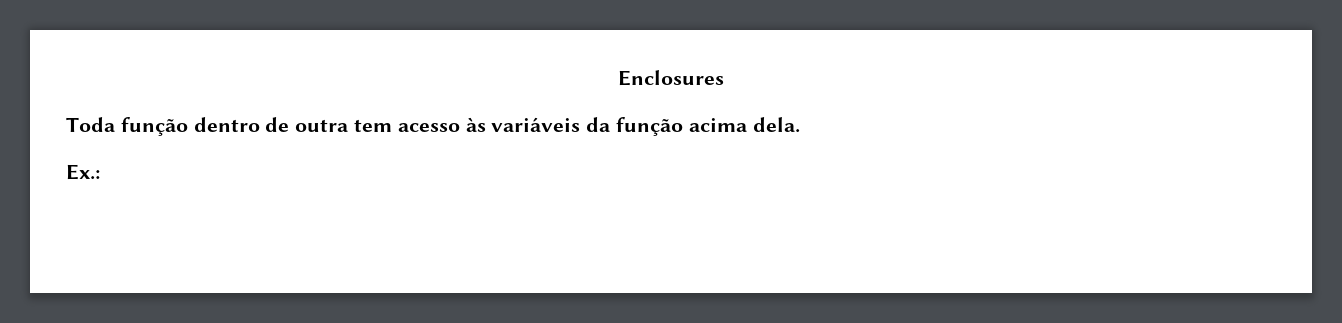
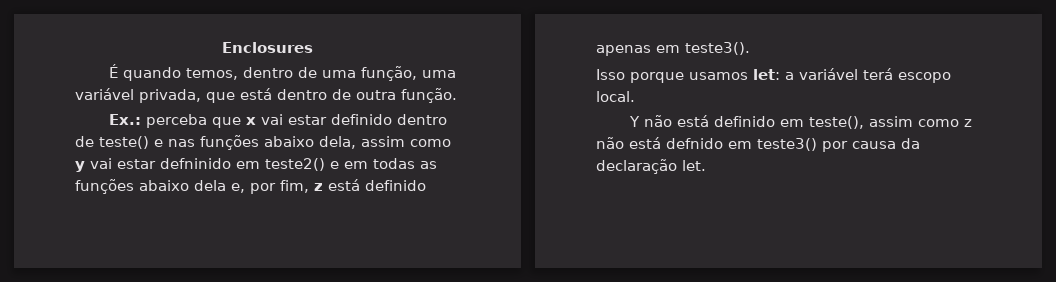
- Toda função dentro de outra tem acesso às variáveis da função acima dela.
- Ex.:
+ É quando temos, dentro de uma função, uma variável privada, que está dentro de outra função.
+ Ex.: perceba que x vai estar definido dentro de teste() e nas funções abaixo dela, assim como y vai estar defninido em teste2() e em todas as funções abaixo dela e, por fim, z está definido apenas em teste3().
+ Isso porque usamos let: a variável terá escopo local.
+ Y não está definido em teste(), assim como z não está defnido em teste3() por causa da declaração let.

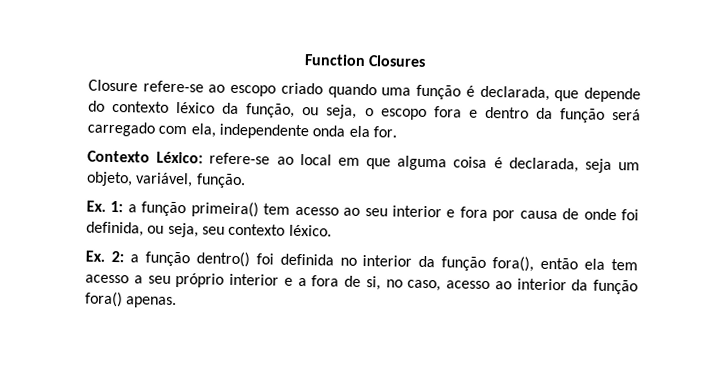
- Enclosures
- É quando temos, dentro de uma função, uma variável privada, que está dentro de outra função.
- Ex.: perceba que x vai estar definido dentro de teste() e nas funções abaixo dela, assim como y vai estar defninido em teste2() e em todas as funções abaixo dela e, por fim, z está definido apenas em teste3().
- Isso porque usamos let: a variável terá escopo local.
- Y não está definido em teste(), assim como z não está defnido em teste3() por causa da declaração let.
+ Function Closures
+ Closure refere-se ao escopo criado quando uma função é declarada, que depende do contexto léxico da função, ou seja, o escopo fora e dentro da função será carregado com ela, independente onda ela for.
+ Contexto Léxico: refere-se ao local em que alguma coisa é declarada, seja um objeto, variável, função.
+ Ex. 1: a função primeira() tem acesso ao seu interior e fora por causa de onde foi definida, ou seja, seu contexto léxico.
+ Ex. 2: a função dentro() foi definida no interior da função fora(), então ela tem acesso a seu próprio interior e a fora de si, no caso, acesso ao interior da função fora() apenas.

